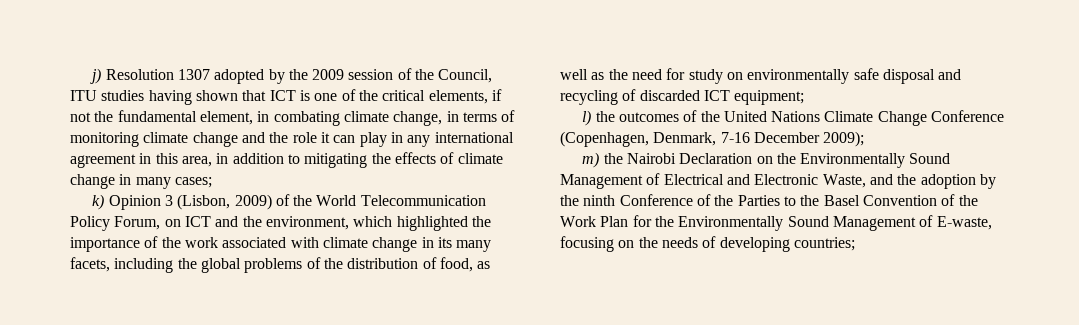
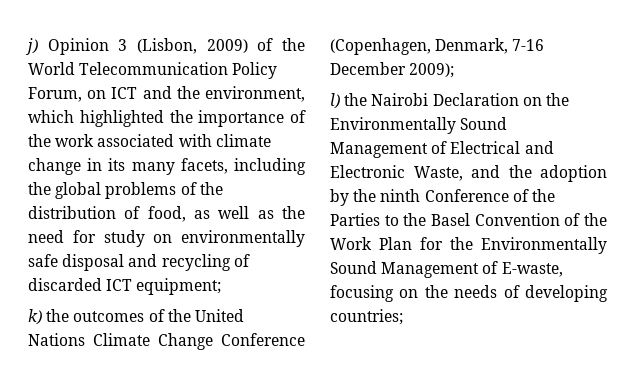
- j) Resolution 1307 adopted by the 2009 session of the Council, ITU studies having shown that ICT is one of the critical elements, if not the fundamental element, in combating climate change, in terms of monitoring climate change and the role it can play in any international agreement in this area, in addition to mitigating the effects of climate change in many cases;
- k) Opinion 3 (Lisbon, 2009) of the World Telecommunication Policy Forum, on ICT and the environment, which highlighted the importance of the work associated with climate change in its many facets, including the global problems of the distribution of food, as well as the need for study on environmentally safe disposal and recycling of discarded ICT equipment;
+ j) Opinion 3 (Lisbon, 2009) of the World Telecommunication Policy Forum, on ICT and the environment, which highlighted the importance of the work associated with climate change in its many facets, including the global problems of the distribution of food, as well as the need for study on environmentally safe disposal and recycling of discarded ICT equipment;
- l) the outcomes of the United Nations Climate Change Conference (Copenhagen, Denmark, 7-16 December 2009);
+ k) the outcomes of the United Nations Climate Change Conference (Copenhagen, Denmark, 7-16 December 2009);
- m) the Nairobi Declaration on the Environmentally Sound Management of Electrical and Electronic Waste, and the adoption by the ninth Conference of the Parties to the Basel Convention of the Work Plan for the Environmentally Sound Management of E-waste, focusing on the needs of developing countries;
+ l) the Nairobi Declaration on the Environmentally Sound Management of Electrical and Electronic Waste, and the adoption by the ninth Conference of the Parties to the Basel Convention of the Work Plan for the Environmentally Sound Management of E-waste, focusing on the needs of developing countries;

